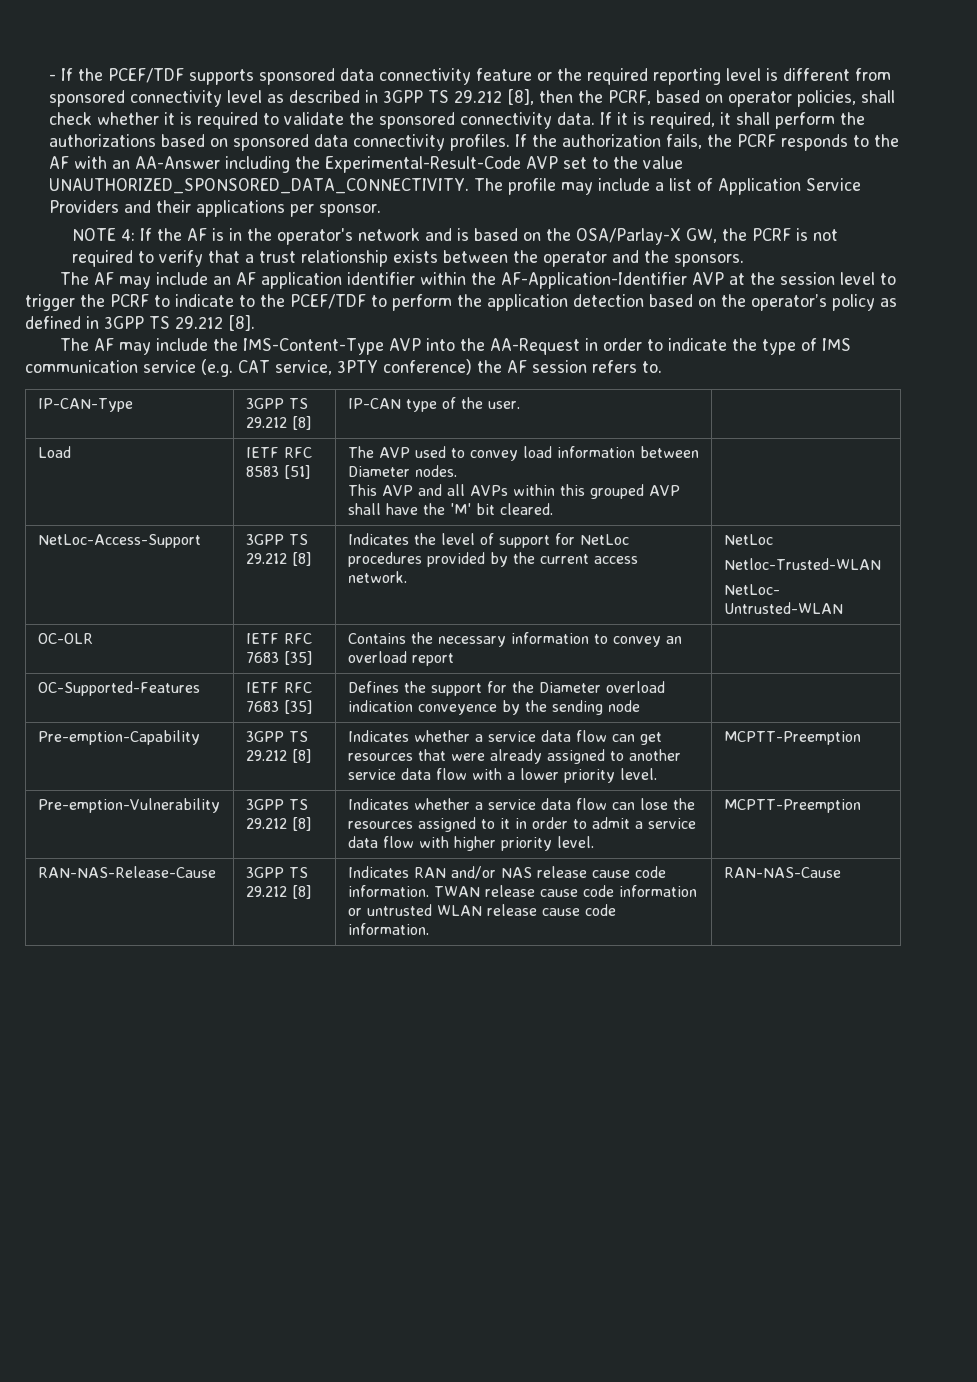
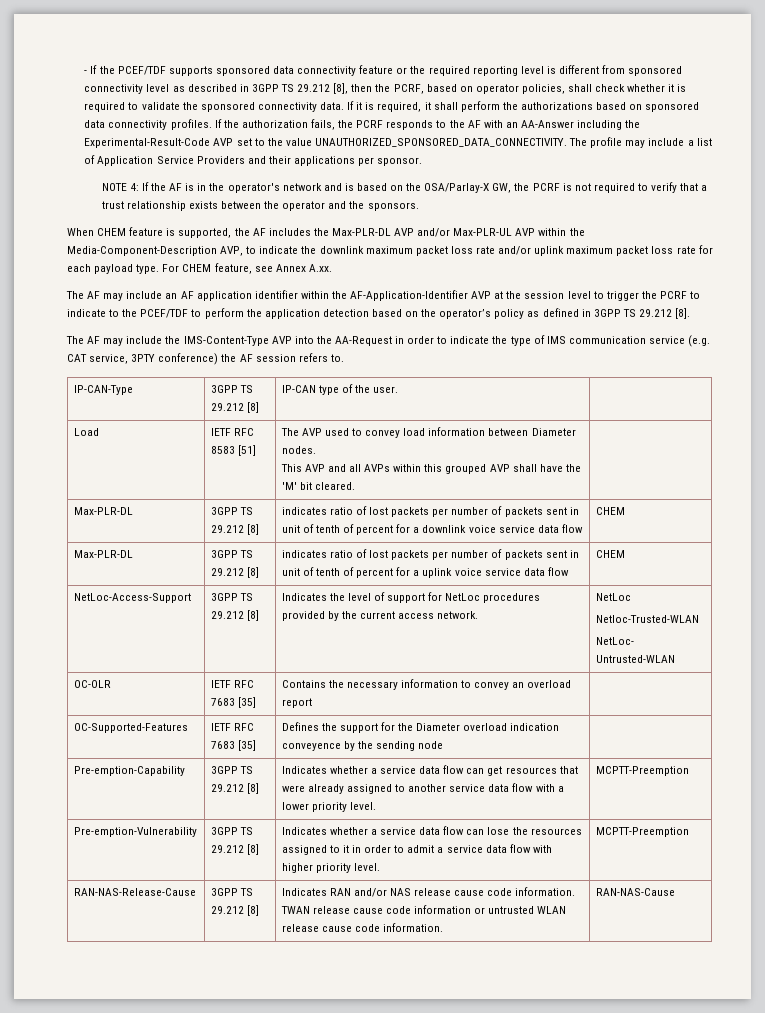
+ When CHEM feature is supported, the AF includes the Max-PLR-DL AVP and/or Max-PLR-UL AVP within the Media-Component-Description AVP, to indicate the downlink maximum packet loss rate and/or uplink maximum packet loss rate for each payload type. For CHEM feature, see Annex A.xx.
+ Max-PLR-DL | 3GPP TS 29.212 [8] | indicates ratio of lost packets per number of packets sent in unit of tenth of percent for a downlink voice service data flow | CHEM
+ Max-PLR-DL | 3GPP TS 29.212 [8] | indicates ratio of lost packets per number of packets sent in unit of tenth of percent for a uplink voice service data flow | CHEM

